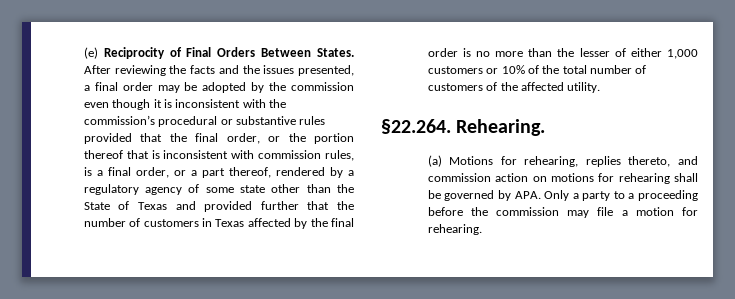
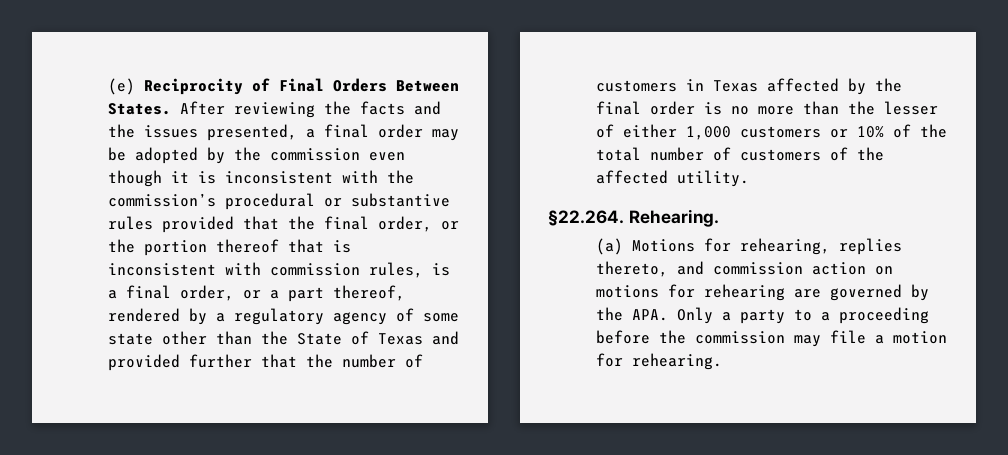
- (a) Motions for rehearing, replies thereto, and commission action on motions for rehearing shall be governed by APA. Only a party to a proceeding before the commission may file a motion for rehearing.
+ (a) Motions for rehearing, replies thereto, and commission action on motions for rehearing are governed by the APA. Only a party to a proceeding before the commission may file a motion for rehearing.

